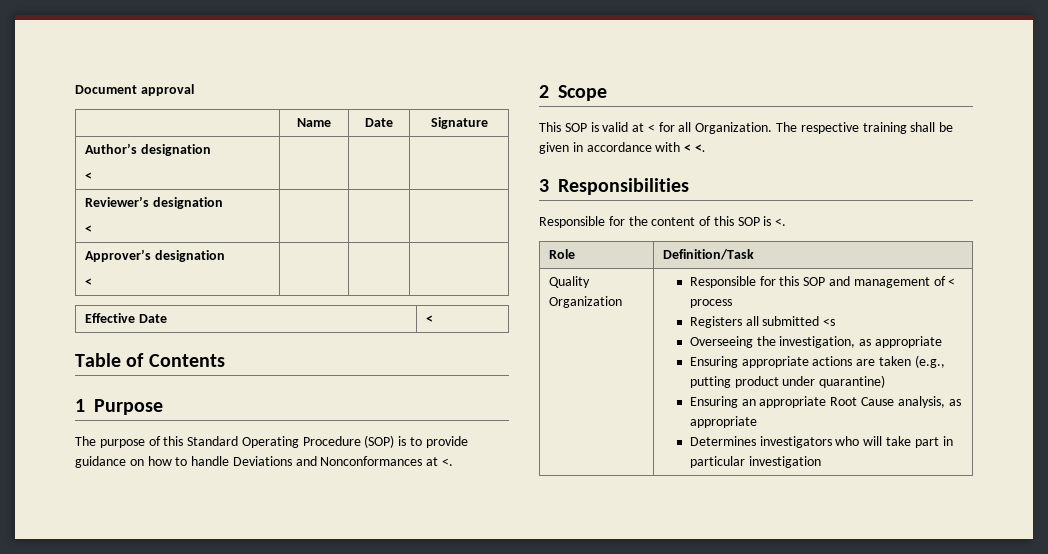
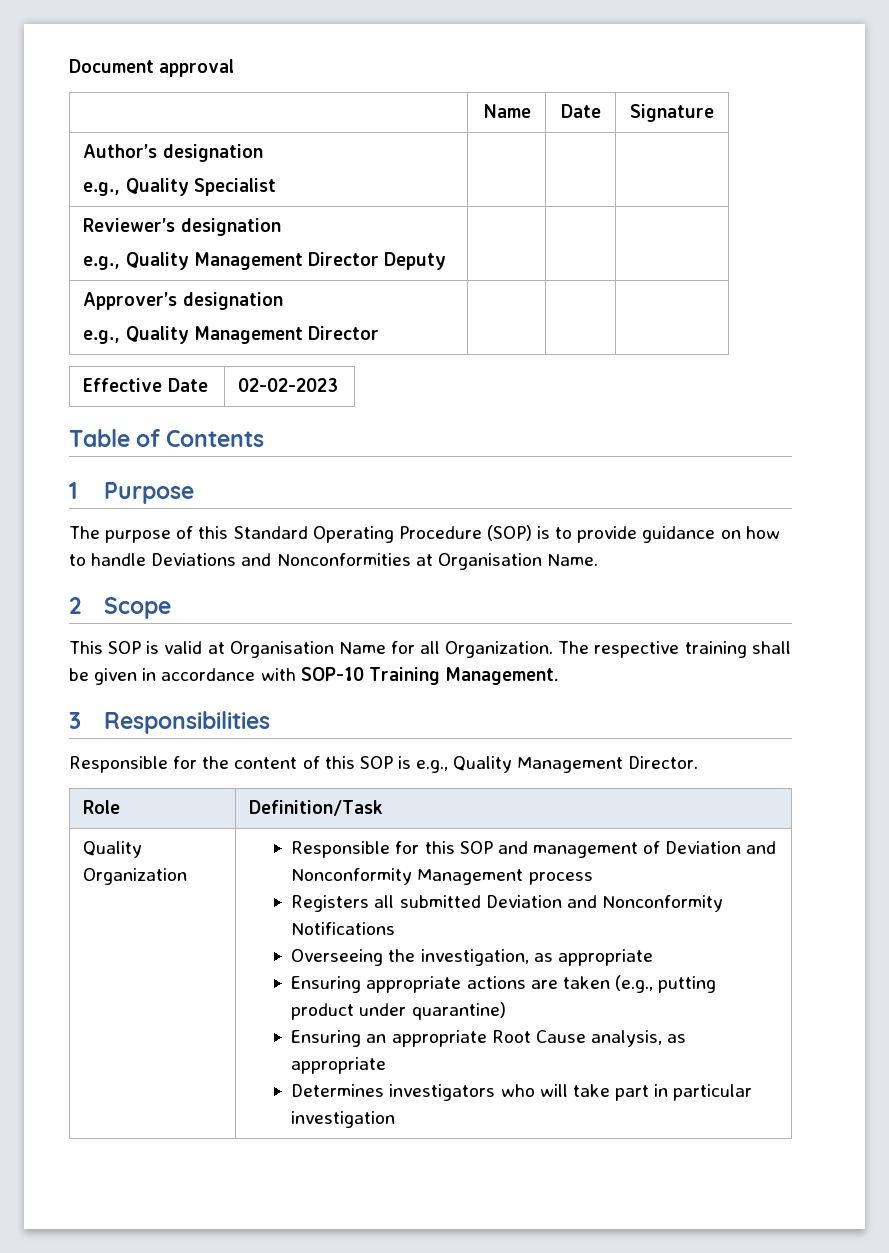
  Author’s designation
- < | | |
+ e.g., Quality Specialist | | |
  Reviewer’s designation
- < | | |
+ e.g., Quality Management Director Deputy | | |
  Approver’s designation
- < | | |
+ e.g., Quality Management Director | | |
- Effective Date | <
+ Effective Date | 02-02-2023
- The purpose of this Standard Operating Procedure (SOP) is to provide guidance on how to handle Deviations and Nonconformances at <.
+ The purpose of this Standard Operating Procedure (SOP) is to provide guidance on how to handle Deviations and Nonconformities at Organisation Name.
- This SOP is valid at < for all Organization.
+ This SOP is valid at Organisation Name for all Organization.
- The respective training shall be given in accordance with < <.
+ The respective training shall be given in accordance with SOP-10 Training Management.
- Responsible for the content of this SOP is <.
+ Responsible for the content of this SOP is e.g., Quality Management Director.
- Responsible for this SOP and management of < process
+ Responsible for this SOP and management of Deviation and Nonconformity Management process
- Registers all submitted <s
+ Registers all submitted Deviation and Nonconformity Notifications

